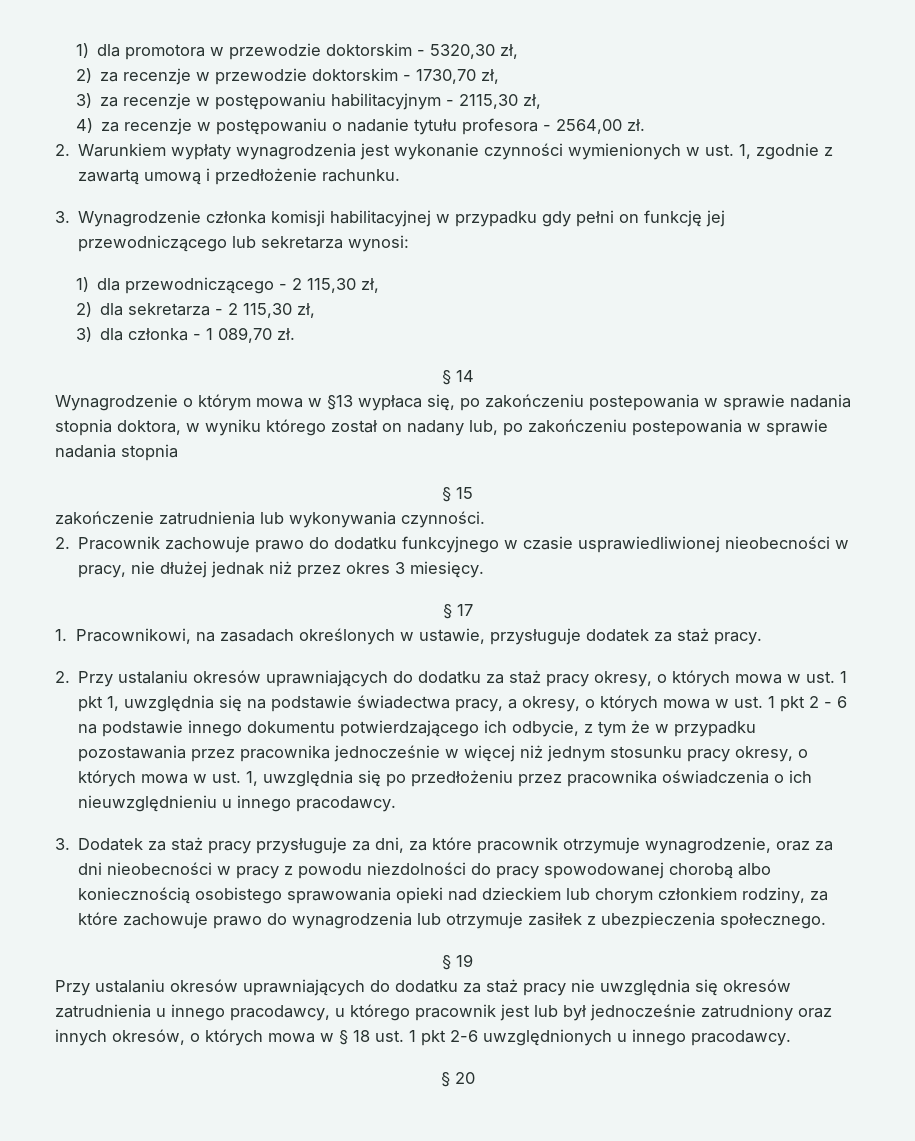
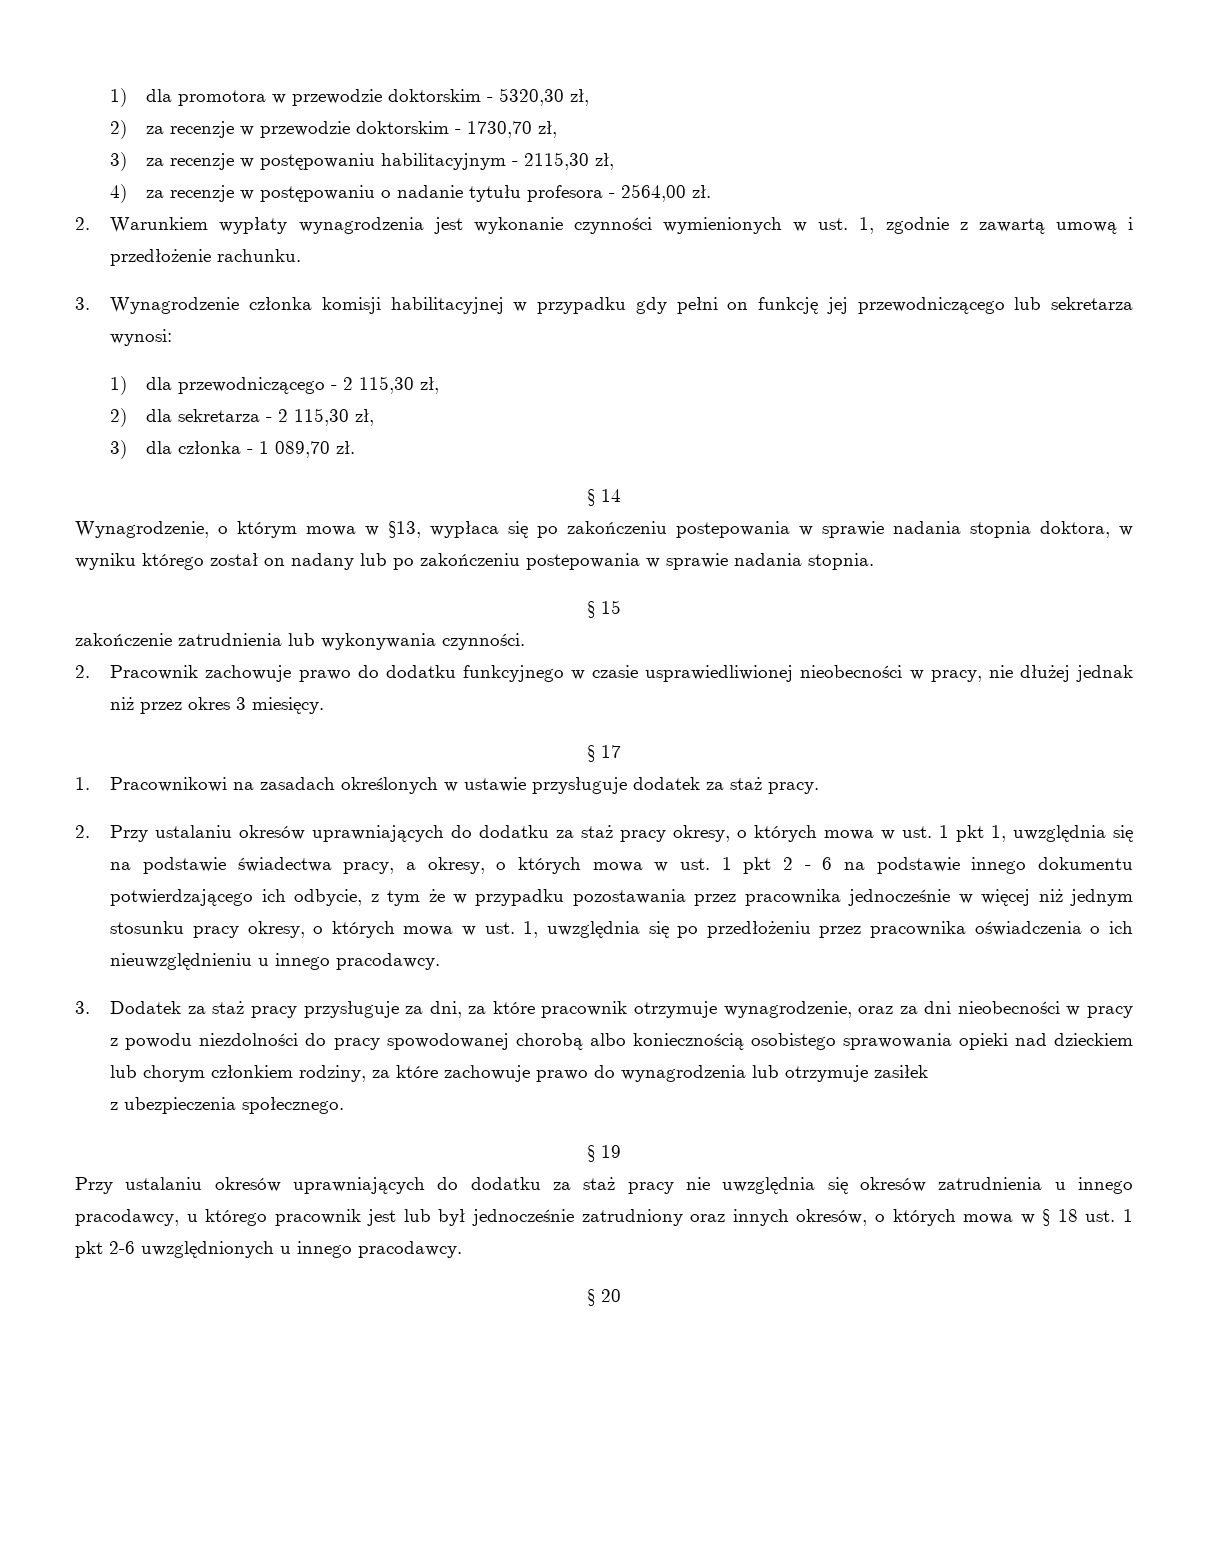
- Wynagrodzenie o którym mowa w §13 wypłaca się, po zakończeniu postepowania w sprawie nadania stopnia doktora, w wyniku którego został on nadany lub, po zakończeniu postepowania w sprawie nadania stopnia
+ Wynagrodzenie, o którym mowa w §13, wypłaca się po zakończeniu postepowania w sprawie nadania stopnia doktora, w wyniku którego został on nadany lub po zakończeniu postepowania w sprawie nadania stopnia.
- 1. Pracownikowi, na zasadach określonych w ustawie, przysługuje dodatek za staż pracy.
+ 1. Pracownikowi na zasadach określonych w ustawie przysługuje dodatek za staż pracy.
- 3. Dodatek za staż pracy przysługuje za dni, za które pracownik otrzymuje wynagrodzenie, oraz za dni nieobecności w pracy z powodu niezdolności do pracy spowodowanej chorobą albo koniecznością osobistego sprawowania opieki nad dzieckiem lub chorym członkiem rodziny, za które zachowuje prawo do wynagrodzenia lub otrzymuje zasiłek z ubezpieczenia społecznego.
+ 3. Dodatek za staż pracy przysługuje za dni, za które pracownik otrzymuje wynagrodzenie, oraz za dni nieobecności w pracy z powodu niezdolności do pracy spowodowanej chorobą albo koniecznością osobistego sprawowania opieki nad dzieckiem lub chorym członkiem rodziny, za które zachowuje prawo do wynagrodzenia lub otrzymuje zasiłek
+ z ubezpieczenia społecznego.

